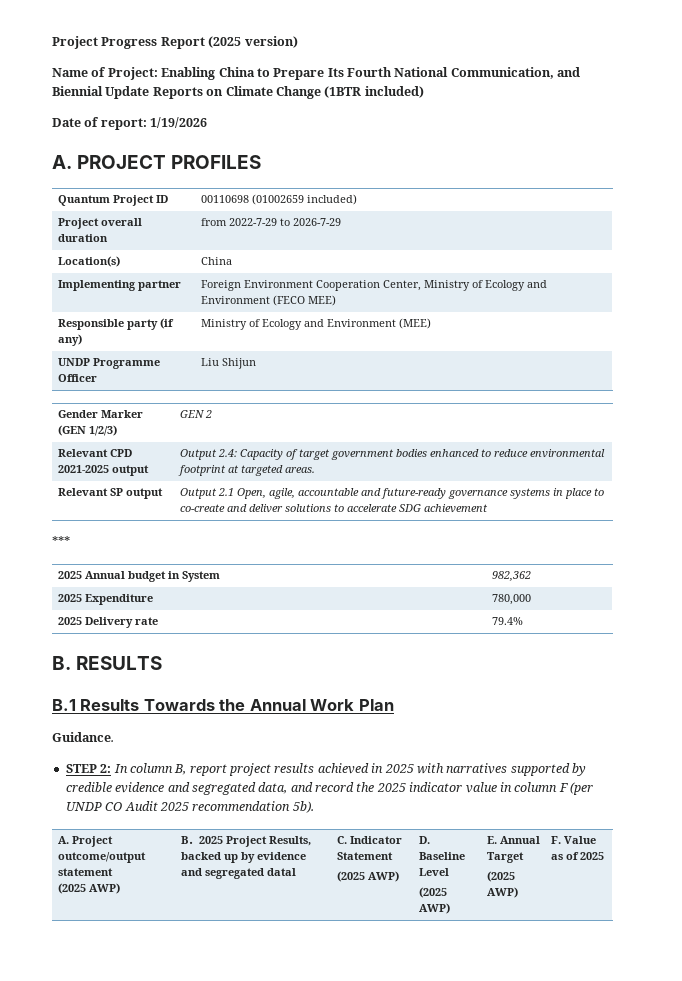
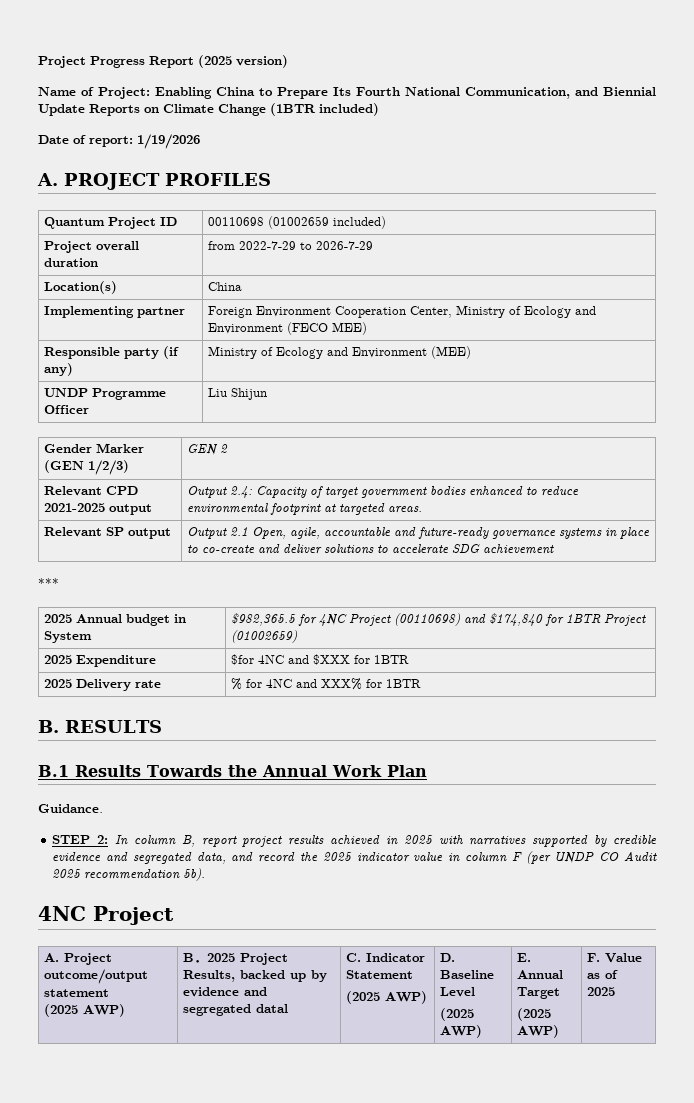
- 2025 Annual budget in System | 982,362
- 2025 Expenditure | 780,000
- 2025 Delivery rate | 79.4%
+ 2025 Annual budget in System | $982,365.5 for 4NC Project (00110698) and $174,840 for 1BTR Project (01002659)
+ 2025 Expenditure | $for 4NC and $XXX for 1BTR
+ 2025 Delivery rate | % for 4NC and XXX% for 1BTR
  STEP 2: In column B, report project results achieved in 2025 with narratives supported by credible evidence and segregated data, and record the 2025 indicator value in column F (per UNDP CO Audit 2025 recommendation 5b).
+ 4NC Project

